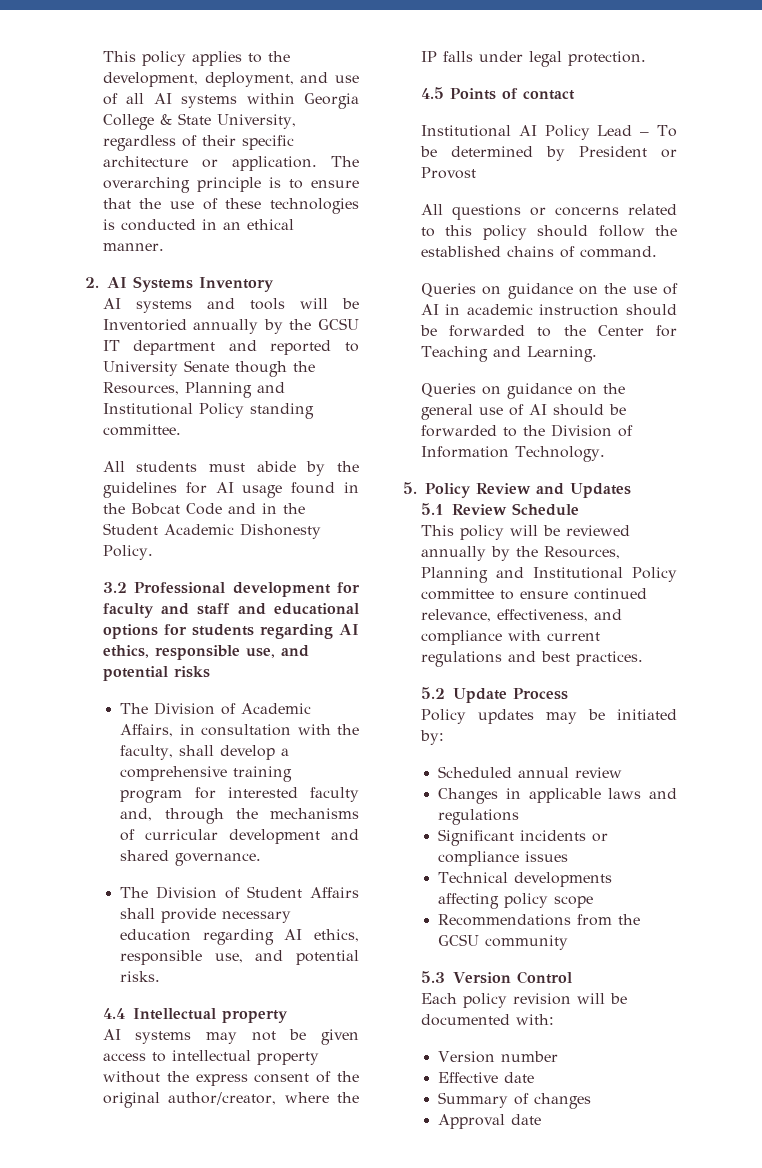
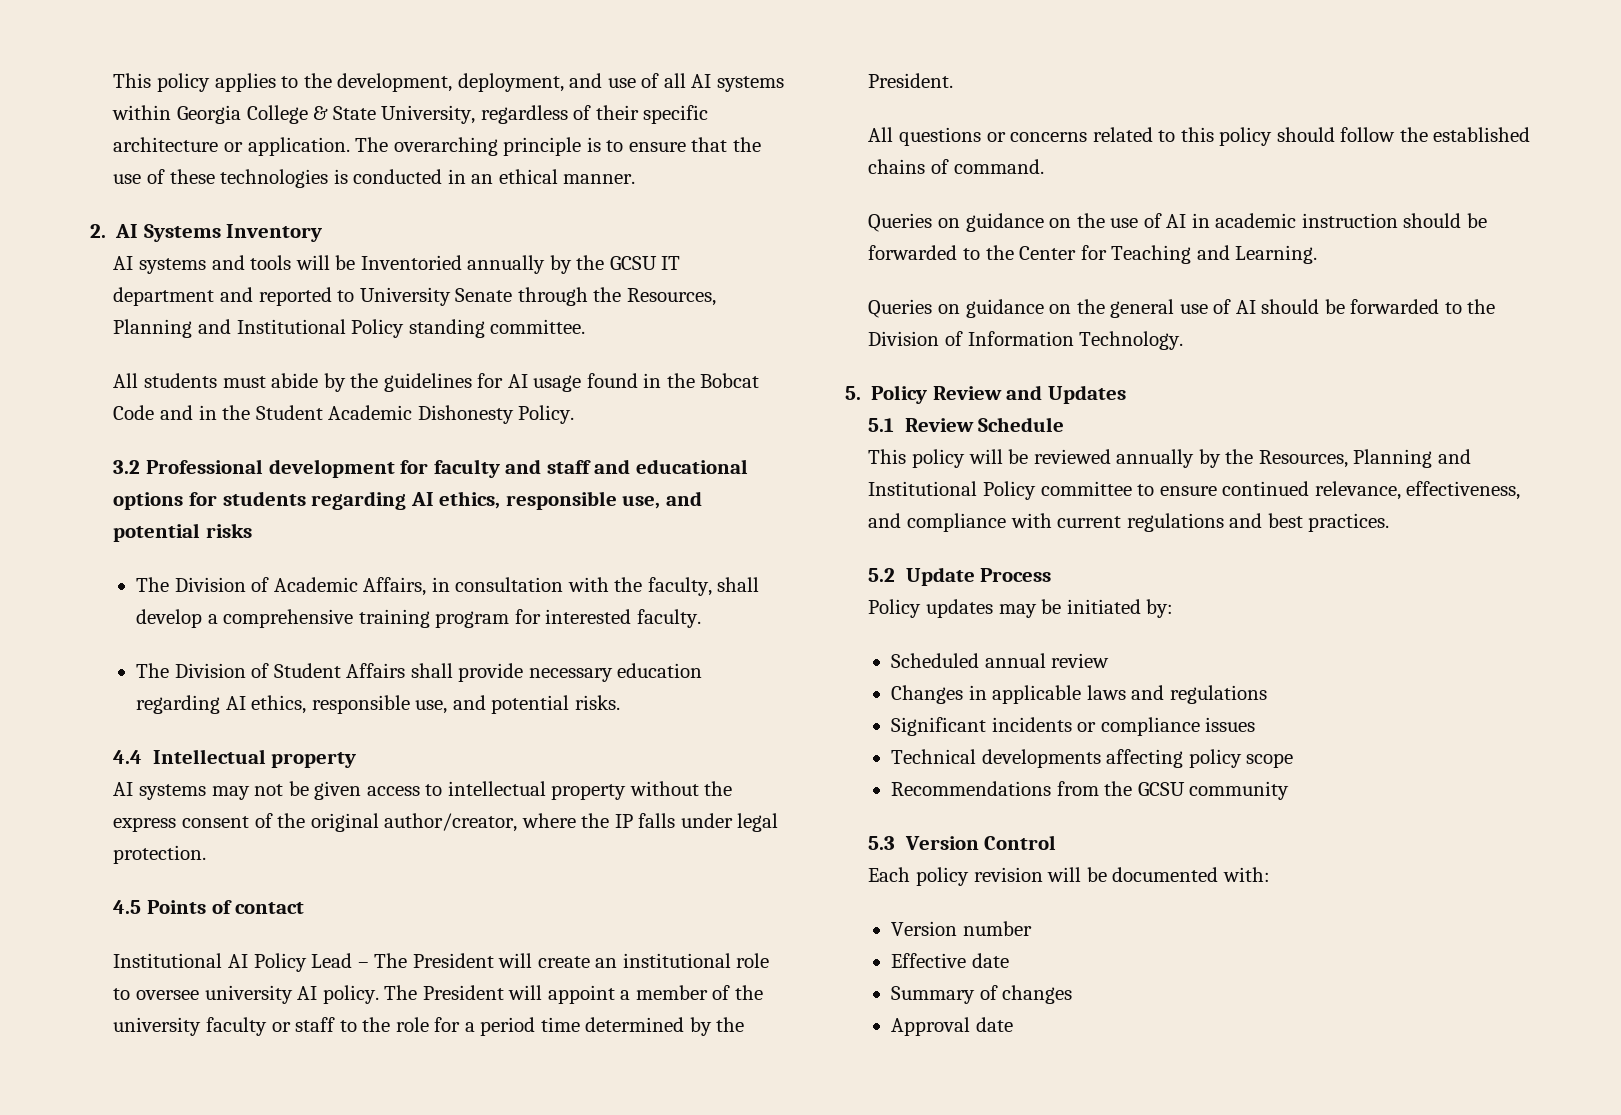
- AI systems and tools will be Inventoried annually by the GCSU IT department and reported to University Senate though the Resources, Planning and Institutional Policy standing committee.
+ AI systems and tools will be Inventoried annually by the GCSU IT department and reported to University Senate through the Resources, Planning and Institutional Policy standing committee.
- The Division of Academic Affairs, in consultation with the faculty, shall develop a comprehensive training program for interested faculty and, through the mechanisms of curricular development and shared governance.
+ The Division of Academic Affairs, in consultation with the faculty, shall develop a comprehensive training program for interested faculty.
- Institutional AI Policy Lead – To be determined by President or Provost
+ Institutional AI Policy Lead – The President will create an institutional role to oversee university AI policy. The President will appoint a member of the university faculty or staff to the role for a period time determined by the President.

